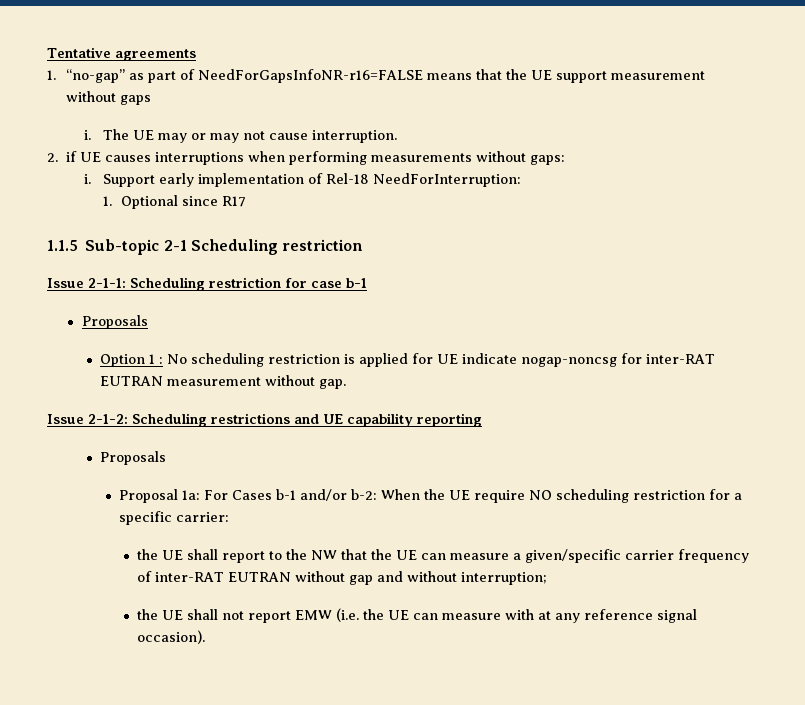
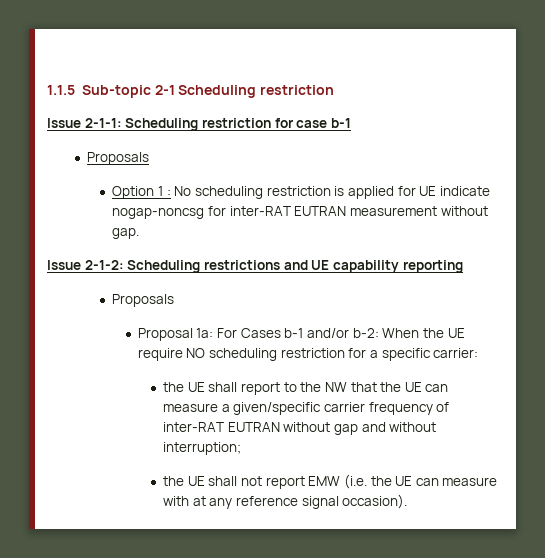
- Tentative agreements
- 1. “no-gap” as part of NeedForGapsInfoNR-r16=FALSE means that the UE support measurement without gaps
- i. The UE may or may not cause interruption.
- 2. if UE causes interruptions when performing measurements without gaps:
- i. Support early implementation of Rel-18 NeedForInterruption:
- 1. Optional since R17

